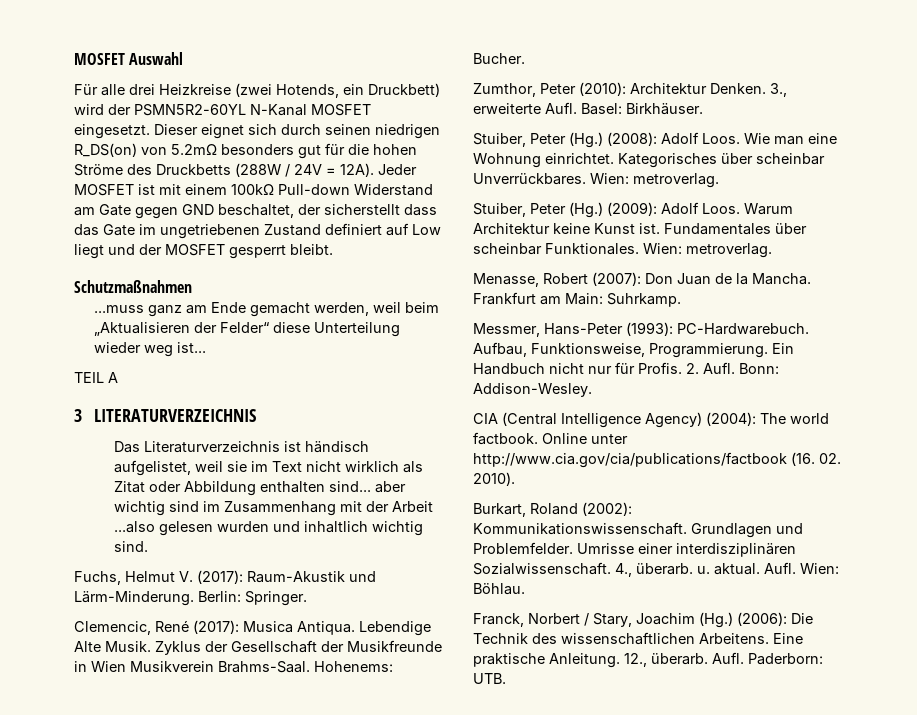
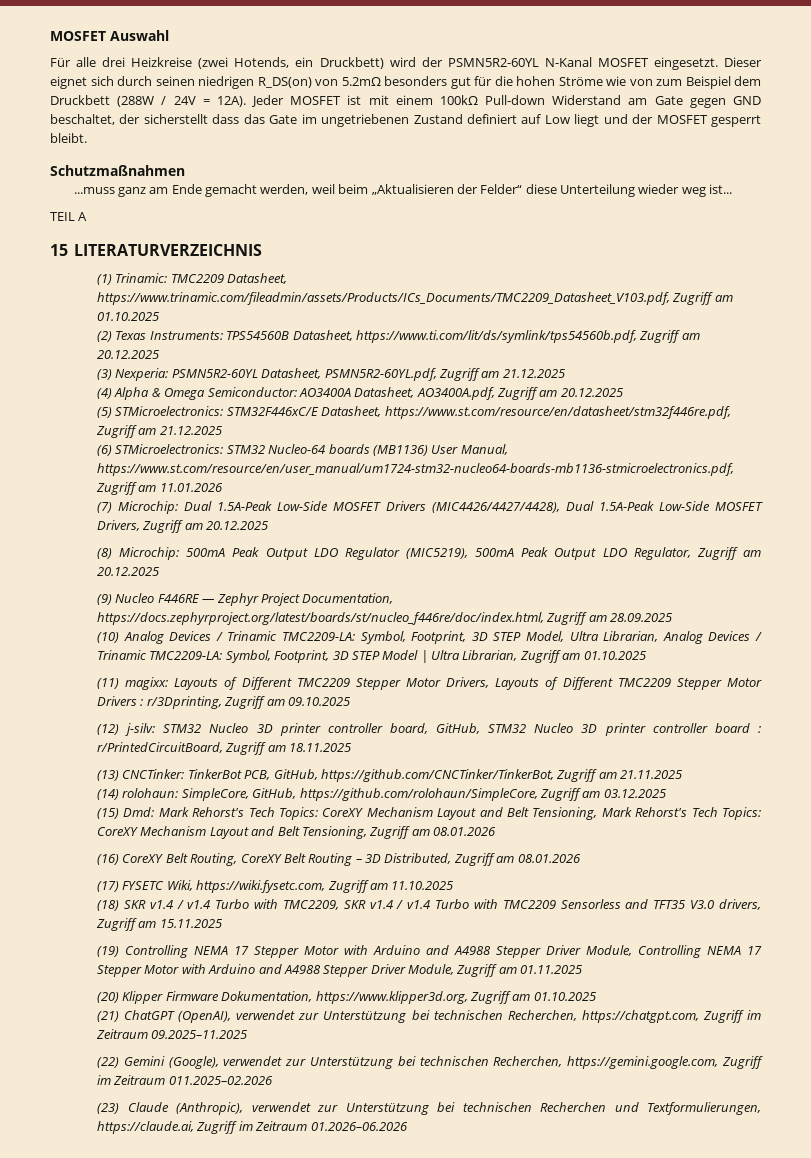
- Dieser eignet sich durch seinen niedrigen R_DS(on) von 5.2mΩ besonders gut für die hohen Ströme des Druckbetts (288W / 24V = 12A).
+ Dieser eignet sich durch seinen niedrigen R_DS(on) von 5.2mΩ besonders gut für die hohen Ströme wie von zum Beispiel dem Druckbett (288W / 24V = 12A).
- 3 LITERATURVERZEICHNIS
+ 15 LITERATURVERZEICHNIS
- Das Literaturverzeichnis ist händisch aufgelistet, weil sie im Text nicht wirklich als Zitat oder Abbildung enthalten sind... aber wichtig sind im Zusammenhang mit der Arbeit ...also gelesen wurden und inhaltlich wichtig sind.
- Fuchs, Helmut V. (2017): Raum-Akustik und Lärm-Minderung. Berlin: Springer.
- Clemencic, René (2017): Musica Antiqua. Lebendige Alte Musik. Zyklus der Gesellschaft der Musikfreunde in Wien Musikverein Brahms-Saal. Hohenems: Bucher.
- Zumthor, Peter (2010): Architektur Denken. 3., erweiterte Aufl. Basel: Birkhäuser.
- Stuiber, Peter (Hg.) (2008): Adolf Loos. Wie man eine Wohnung einrichtet. Kategorisches über scheinbar Unverrückbares. Wien: metroverlag.
- Stuiber, Peter (Hg.) (2009): Adolf Loos. Warum Architektur keine Kunst ist. Fundamentales über scheinbar Funktionales. Wien: metroverlag.
- Menasse, Robert (2007): Don Juan de la Mancha. Frankfurt am Main: Suhrkamp.
- Messmer, Hans-Peter (1993): PC-Hardwarebuch. Aufbau, Funktionsweise, Programmierung. Ein Handbuch nicht nur für Profis. 2. Aufl. Bonn: Addison-Wesley.
- CIA (Central Intelligence Agency) (2004): The world factbook. Online unter http://www.cia.gov/cia/publications/factbook (16. 02. 2010).
- Burkart, Roland (2002): Kommunikationswissenschaft. Grundlagen und Problemfelder. Umrisse einer interdisziplinären Sozialwissenschaft. 4., überarb. u. aktual. Aufl. Wien: Böhlau.
- Franck, Norbert / Stary, Joachim (Hg.) (2006): Die Technik des wissenschaftlichen Arbeitens. Eine praktische Anleitung. 12., überarb. Aufl. Paderborn: UTB.
+ (1) Trinamic: TMC2209 Datasheet, https://www.trinamic.com/fileadmin/assets/Products/ICs_Documents/TMC2209_Datasheet_V103.pdf, Zugriff am 01.10.2025
+ (2) Texas Instruments: TPS54560B Datasheet, https://www.ti.com/lit/ds/symlink/tps54560b.pdf, Zugriff am 20.12.2025
+ (3) Nexperia: PSMN5R2-60YL Datasheet, PSMN5R2-60YL.pdf, Zugriff am 21.12.2025
+ (4) Alpha & Omega Semiconductor: AO3400A Datasheet, AO3400A.pdf, Zugriff am 20.12.2025
+ (5) STMicroelectronics: STM32F446xC/E Datasheet, https://www.st.com/resource/en/datasheet/stm32f446re.pdf, Zugriff am 21.12.2025
+ (6) STMicroelectronics: STM32 Nucleo-64 boards (MB1136) User Manual, https://www.st.com/resource/en/user_manual/um1724-stm32-nucleo64-boards-mb1136-stmicroelectronics.pdf, Zugriff am 11.01.2026
+ (7) Microchip: Dual 1.5A-Peak Low-Side MOSFET Drivers (MIC4426/4427/4428), Dual 1.5A-Peak Low-Side MOSFET Drivers, Zugriff am 20.12.2025
+ (8) Microchip: 500mA Peak Output LDO Regulator (MIC5219), 500mA Peak Output LDO Regulator, Zugriff am 20.12.2025
+ (9) Nucleo F446RE — Zephyr Project Documentation, https://docs.zephyrproject.org/latest/boards/st/nucleo_f446re/doc/index.html, Zugriff am 28.09.2025
+ (10) Analog Devices / Trinamic TMC2209-LA: Symbol, Footprint, 3D STEP Model, Ultra Librarian, Analog Devices / Trinamic TMC2209-LA: Symbol, Footprint, 3D STEP Model | Ultra Librarian, Zugriff am 01.10.2025
+ (11) magixx: Layouts of Different TMC2209 Stepper Motor Drivers, Layouts of Different TMC2209 Stepper Motor Drivers : r/3Dprinting, Zugriff am 09.10.2025
+ (12) j-silv: STM32 Nucleo 3D printer controller board, GitHub, STM32 Nucleo 3D printer controller board : r/PrintedCircuitBoard, Zugriff am 18.11.2025
+ (13) CNCTinker: TinkerBot PCB, GitHub, https://github.com/CNCTinker/TinkerBot, Zugriff am 21.11.2025
+ (14) rolohaun: SimpleCore, GitHub, https://github.com/rolohaun/SimpleCore, Zugriff am 03.12.2025
+ (15) Dmd: Mark Rehorst's Tech Topics: CoreXY Mechanism Layout and Belt Tensioning, Mark Rehorst's Tech Topics: CoreXY Mechanism Layout and Belt Tensioning, Zugriff am 08.01.2026
+ (16) CoreXY Belt Routing, CoreXY Belt Routing – 3D Distributed, Zugriff am 08.01.2026
+ (17) FYSETC Wiki, https://wiki.fysetc.com, Zugriff am 11.10.2025
+ (18) SKR v1.4 / v1.4 Turbo with TMC2209, SKR v1.4 / v1.4 Turbo with TMC2209 Sensorless and TFT35 V3.0 drivers, Zugriff am 15.11.2025
+ (19) Controlling NEMA 17 Stepper Motor with Arduino and A4988 Stepper Driver Module, Controlling NEMA 17 Stepper Motor with Arduino and A4988 Stepper Driver Module, Zugriff am 01.11.2025
+ (20) Klipper Firmware Dokumentation, https://www.klipper3d.org, Zugriff am 01.10.2025
+ (21) ChatGPT (OpenAI), verwendet zur Unterstützung bei technischen Recherchen, https://chatgpt.com, Zugriff im Zeitraum 09.2025–11.2025
+ (22) Gemini (Google), verwendet zur Unterstützung bei technischen Recherchen, https://gemini.google.com, Zugriff im Zeitraum 011.2025–02.2026
+ (23) Claude (Anthropic), verwendet zur Unterstützung bei technischen Recherchen und Textformulierungen, https://claude.ai, Zugriff im Zeitraum 01.2026–06.2026

